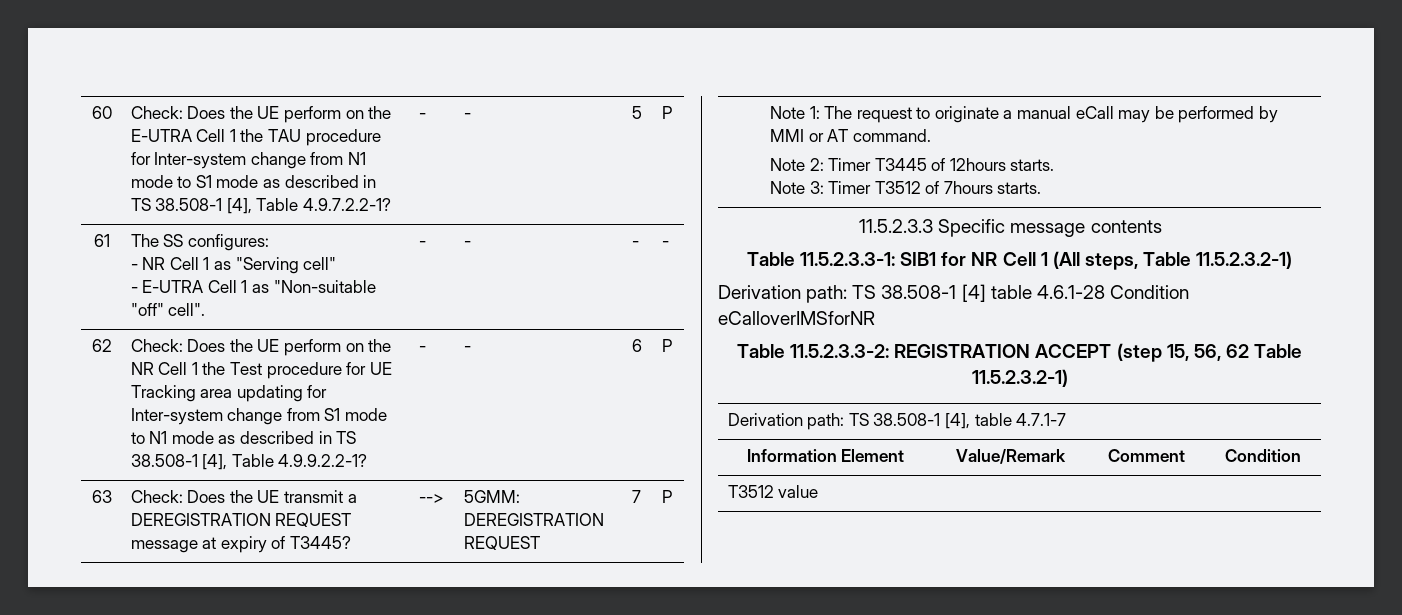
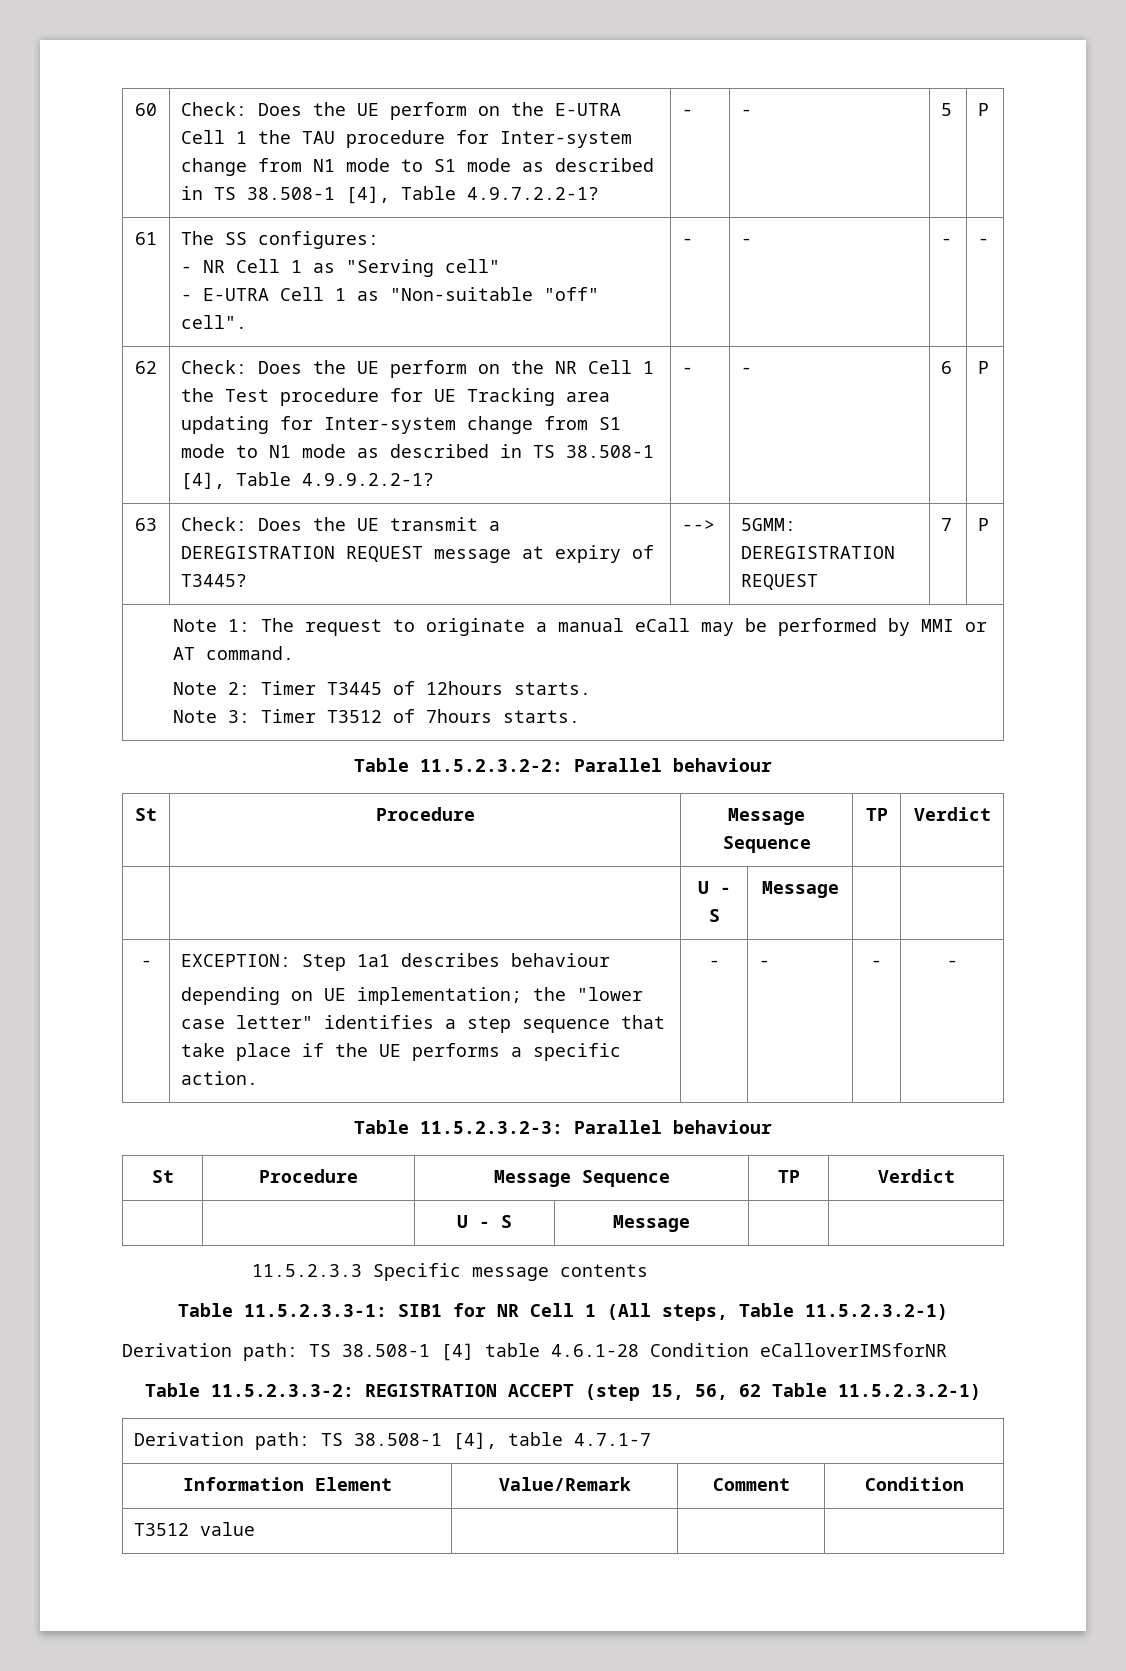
+ Table 11.5.2.3.2-2: Parallel behaviour
+ St | Procedure | Message Sequence | TP | Verdict
+ | | U - S | Message | |
+ - | EXCEPTION: Step 1a1 describes behaviour
+ depending on UE implementation; the "lower case letter" identifies a step sequence that take place if the UE performs a specific action. | - | - | - | -
+ Table 11.5.2.3.2-3: Parallel behaviour
+ St | Procedure | Message Sequence | TP | Verdict
+ | | U - S | Message | |

